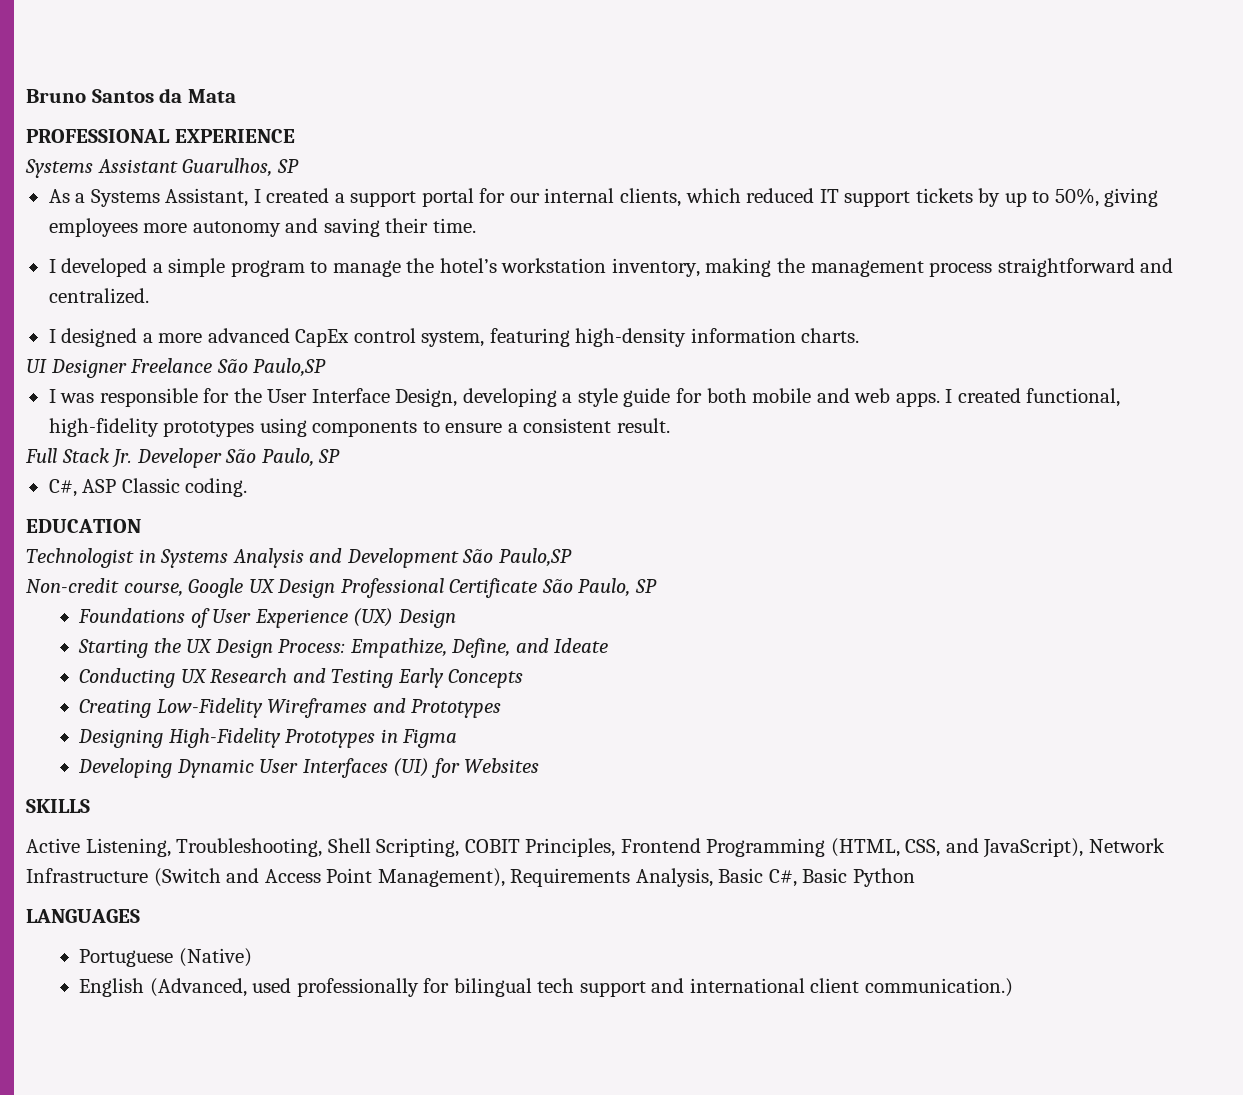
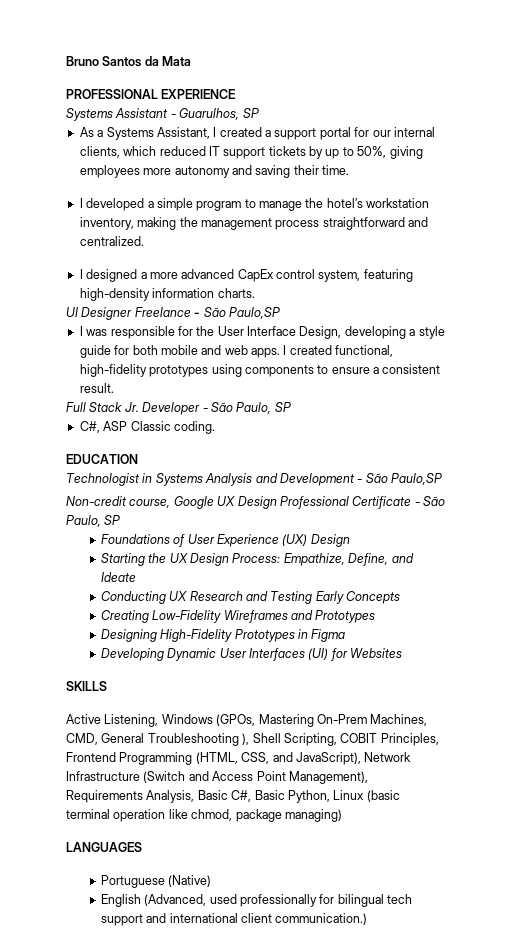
- Systems Assistant Guarulhos, SP
+ Systems Assistant - Guarulhos, SP
- UI Designer Freelance São Paulo,SP
+ UI Designer Freelance - São Paulo,SP
- Full Stack Jr. Developer São Paulo, SP
+ Full Stack Jr. Developer - São Paulo, SP
- Technologist in Systems Analysis and Development São Paulo,SP
+ Technologist in Systems Analysis and Development - São Paulo,SP
- Non-credit course, Google UX Design Professional Certificate São Paulo, SP
+ Non-credit course, Google UX Design Professional Certificate - São Paulo, SP
- Active Listening, Troubleshooting, Shell Scripting, COBIT Principles, Frontend Programming (HTML, CSS, and JavaScript), Network Infrastructure (Switch and Access Point Management), Requirements Analysis, Basic C#, Basic Python
+ Active Listening, Windows (GPOs, Mastering On-Prem Machines, CMD, General Troubleshooting ), Shell Scripting, COBIT Principles, Frontend Programming (HTML, CSS, and JavaScript), Network Infrastructure (Switch and Access Point Management), Requirements Analysis, Basic C#, Basic Python, Linux (basic terminal operation like chmod, package managing)

